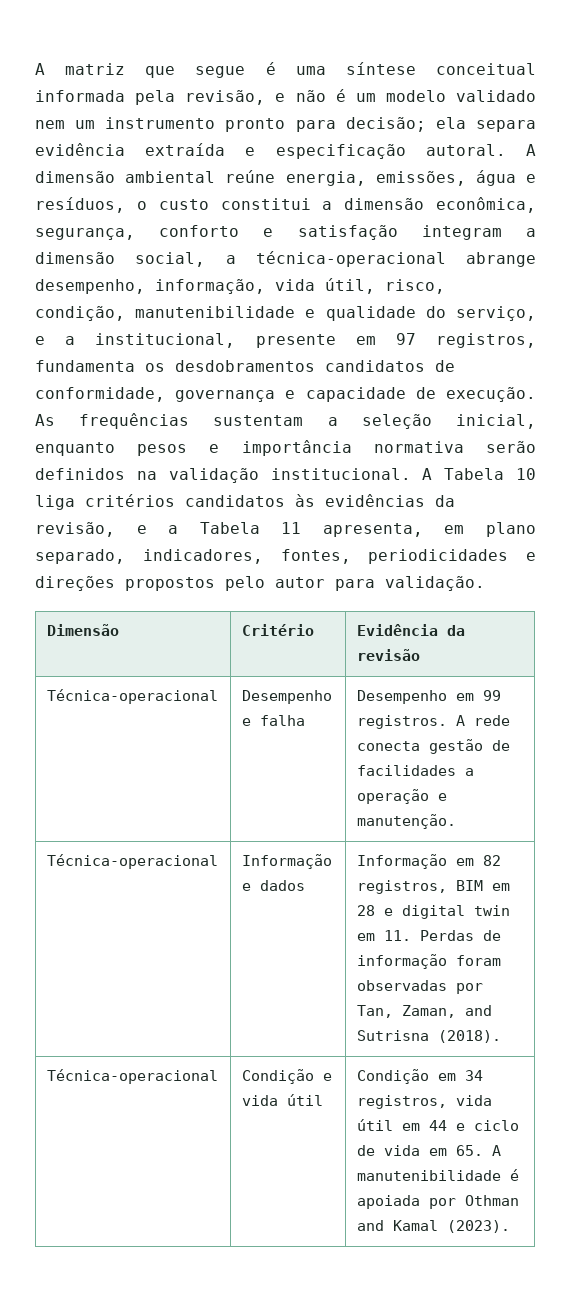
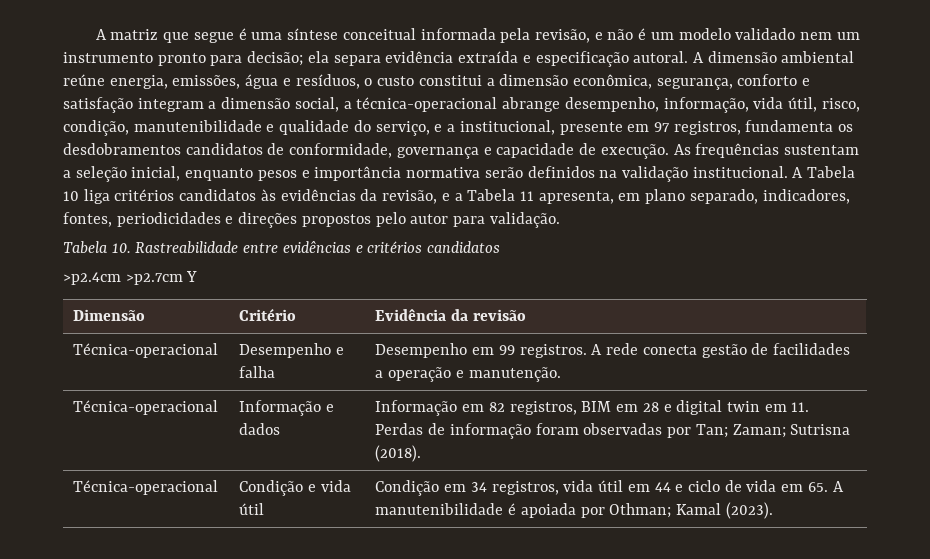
+ Tabela 10. Rastreabilidade entre evidências e critérios candidatos
+ >p2.4cm >p2.7cm Y
- Técnica-operacional | Informação e dados | Informação em 82 registros, BIM em 28 e digital twin em 11. Perdas de informação foram observadas por Tan, Zaman, and Sutrisna (2018).
+ Técnica-operacional | Informação e dados | Informação em 82 registros, BIM em 28 e digital twin em 11. Perdas de informação foram observadas por Tan; Zaman; Sutrisna (2018).
- Técnica-operacional | Condição e vida útil | Condição em 34 registros, vida útil em 44 e ciclo de vida em 65. A manutenibilidade é apoiada por Othman and Kamal (2023).
+ Técnica-operacional | Condição e vida útil | Condição em 34 registros, vida útil em 44 e ciclo de vida em 65. A manutenibilidade é apoiada por Othman; Kamal (2023).

